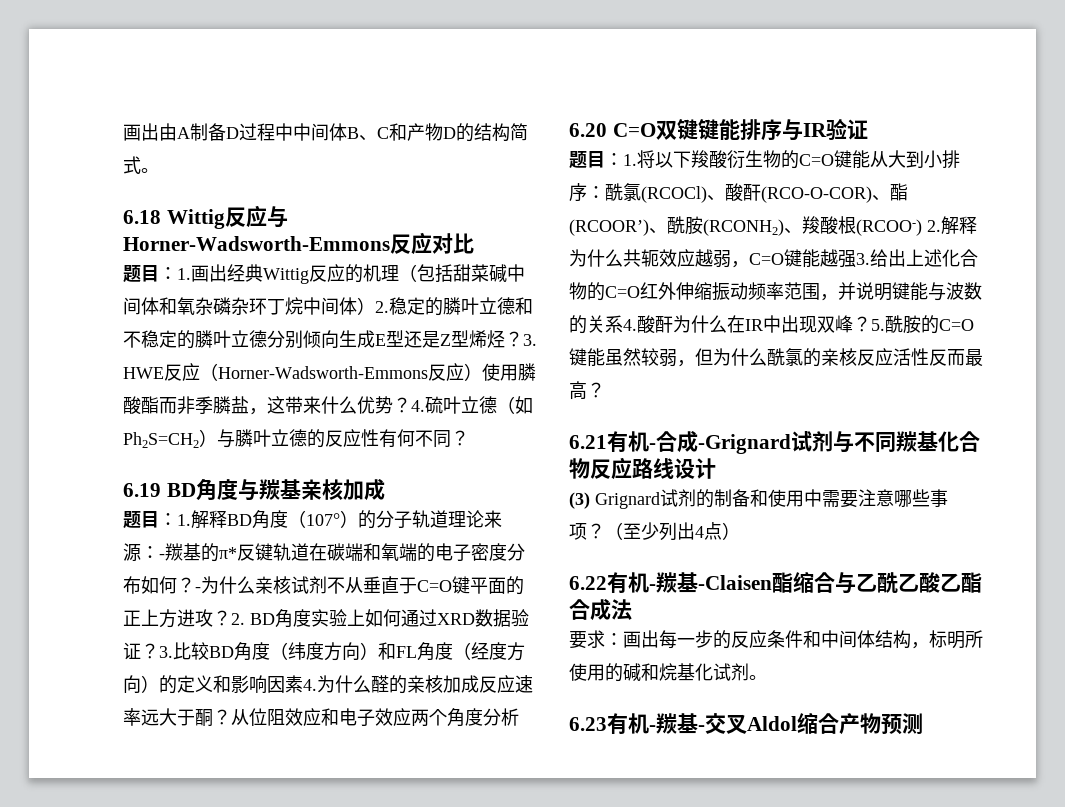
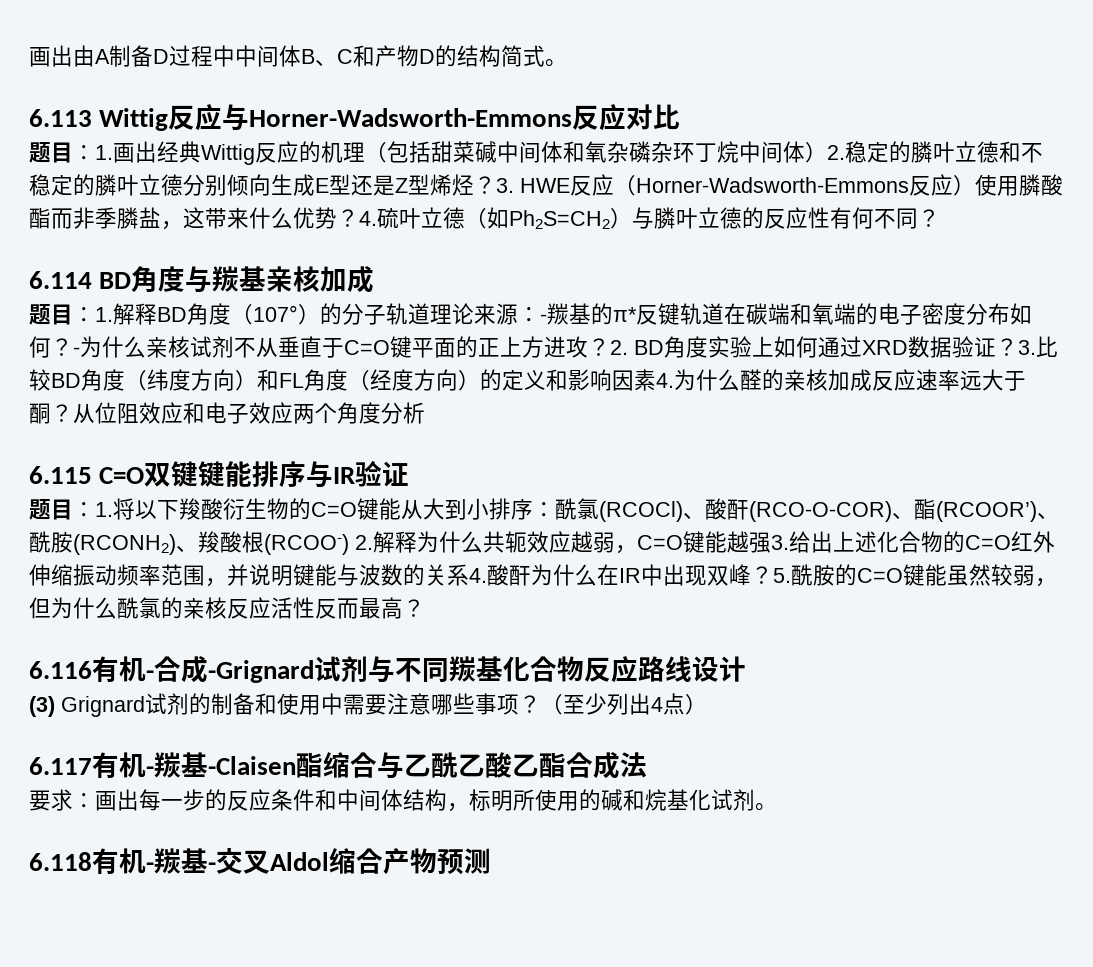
- 6.18 Wittig反应与Horner-Wadsworth-Emmons反应对比
+ 6.113 Wittig反应与Horner-Wadsworth-Emmons反应对比
- 6.19 BD角度与羰基亲核加成
+ 6.114 BD角度与羰基亲核加成
- 6.20 C=O双键键能排序与IR验证
+ 6.115 C=O双键键能排序与IR验证
- 6.21有机-合成-Grignard试剂与不同羰基化合物反应路线设计
+ 6.116有机-合成-Grignard试剂与不同羰基化合物反应路线设计
- 6.22有机-羰基-Claisen酯缩合与乙酰乙酸乙酯合成法
+ 6.117有机-羰基-Claisen酯缩合与乙酰乙酸乙酯合成法
- 6.23有机-羰基-交叉Aldol缩合产物预测
+ 6.118有机-羰基-交叉Aldol缩合产物预测

